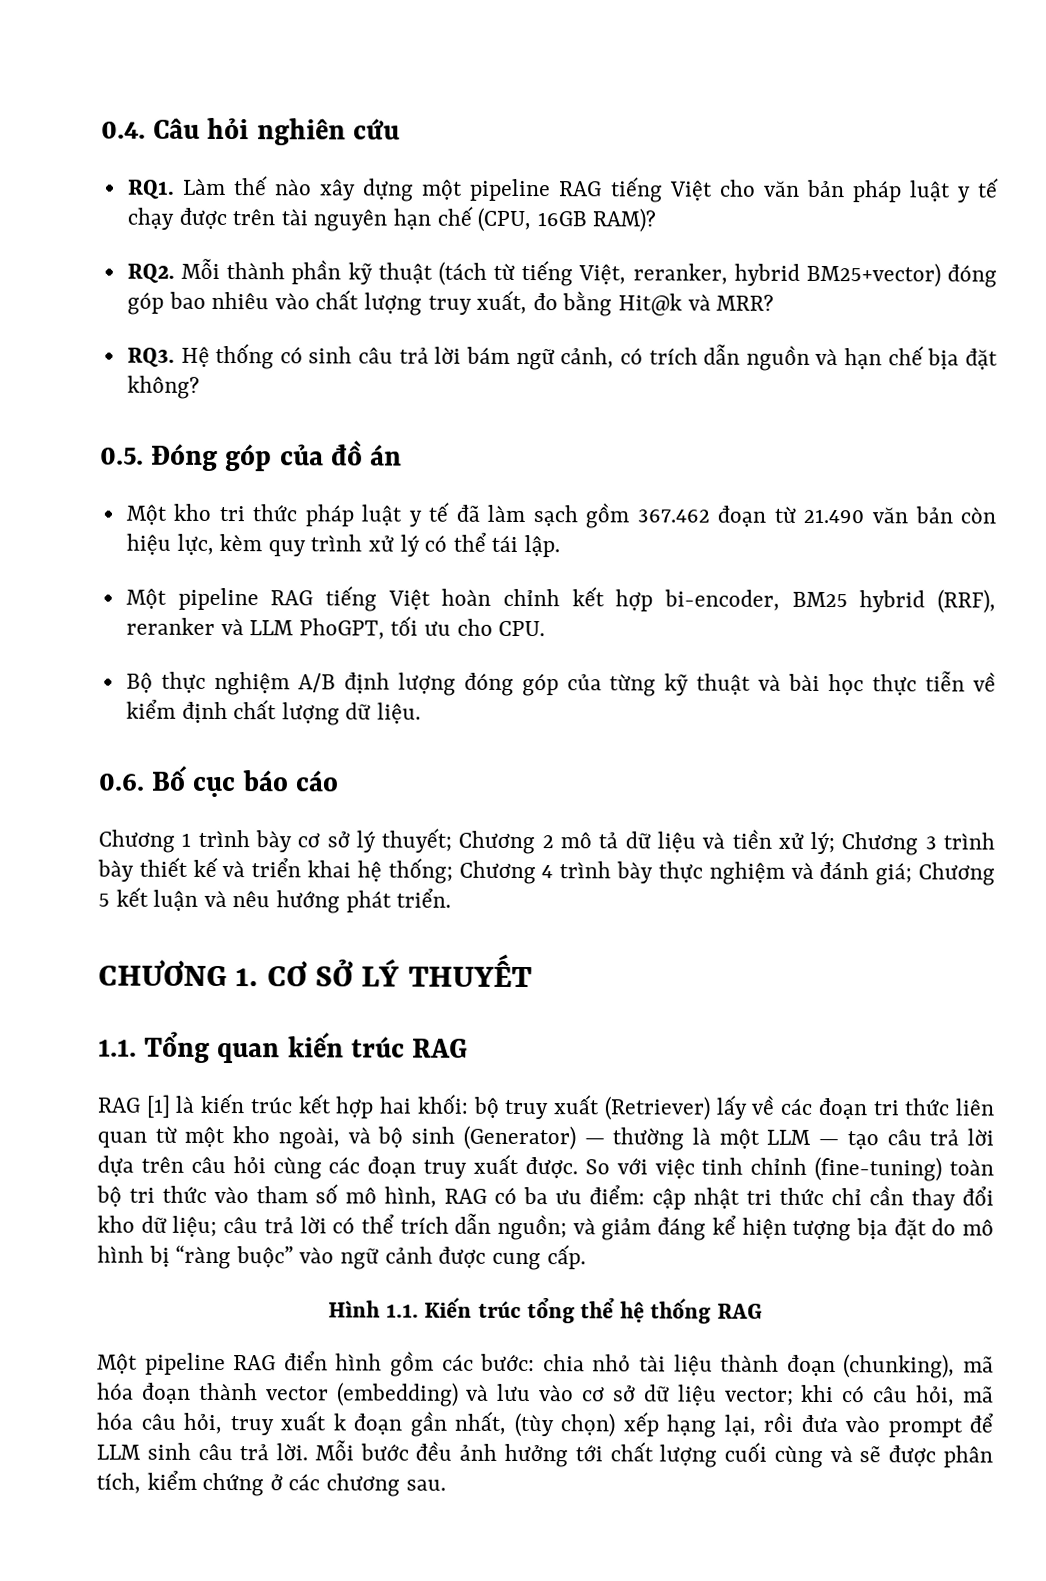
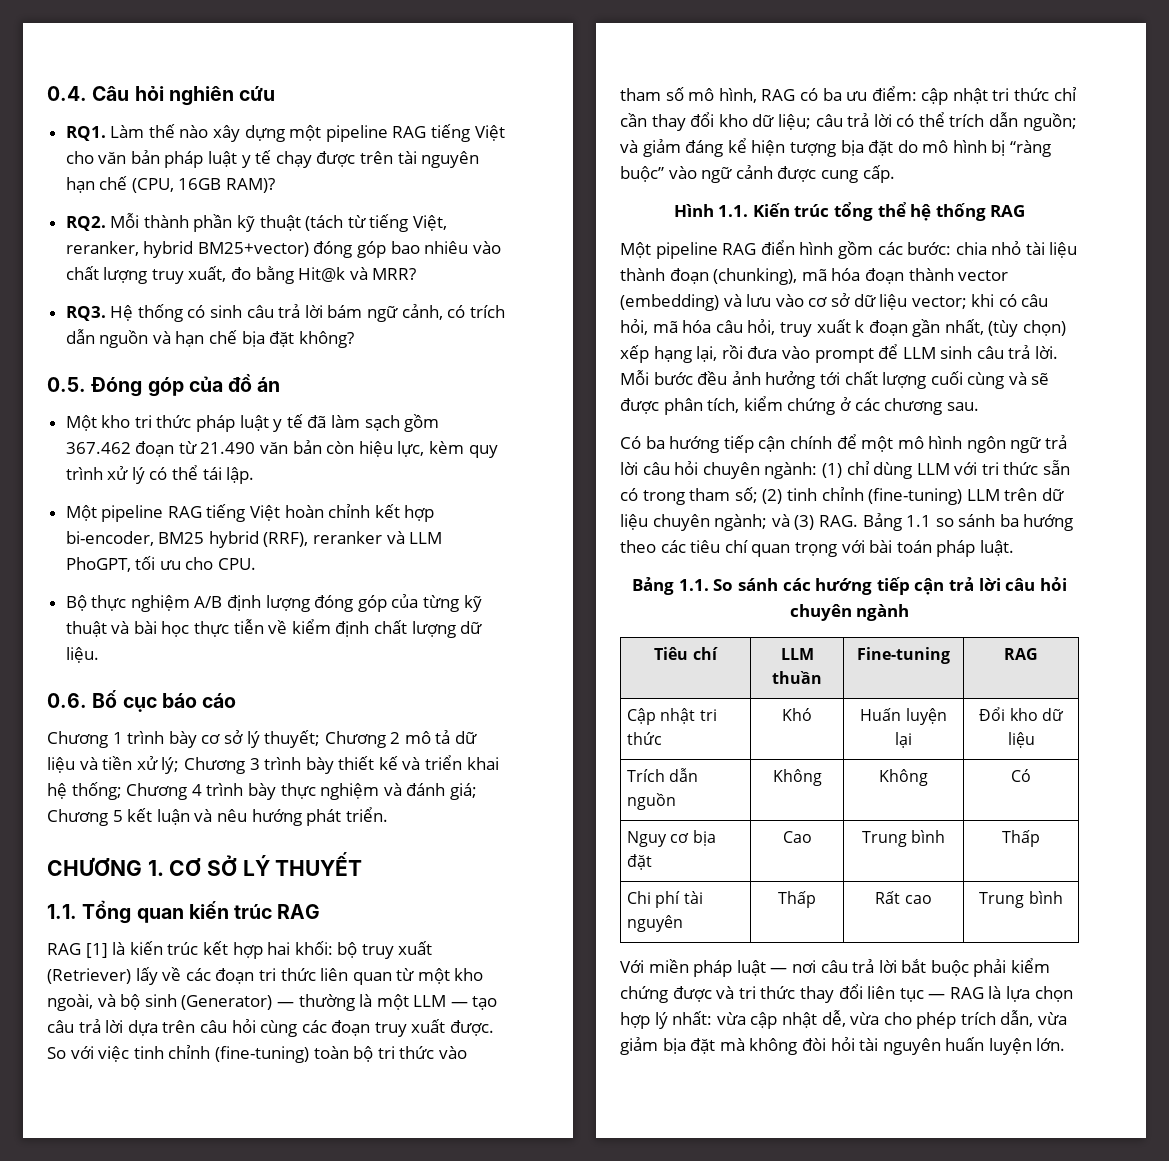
+ Có ba hướng tiếp cận chính để một mô hình ngôn ngữ trả lời câu hỏi chuyên ngành: (1) chỉ dùng LLM với tri thức sẵn có trong tham số; (2) tinh chỉnh (fine-tuning) LLM trên dữ liệu chuyên ngành; và (3) RAG. Bảng 1.1 so sánh ba hướng theo các tiêu chí quan trọng với bài toán pháp luật.
+ Bảng 1.1. So sánh các hướng tiếp cận trả lời câu hỏi chuyên ngành
+ Tiêu chí | LLM thuần | Fine-tuning | RAG
+ Cập nhật tri thức | Khó | Huấn luyện lại | Đổi kho dữ liệu
+ Trích dẫn nguồn | Không | Không | Có
+ Nguy cơ bịa đặt | Cao | Trung bình | Thấp
+ Chi phí tài nguyên | Thấp | Rất cao | Trung bình
+ Với miền pháp luật — nơi câu trả lời bắt buộc phải kiểm chứng được và tri thức thay đổi liên tục — RAG là lựa chọn hợp lý nhất: vừa cập nhật dễ, vừa cho phép trích dẫn, vừa giảm bịa đặt mà không đòi hỏi tài nguyên huấn luyện lớn.

